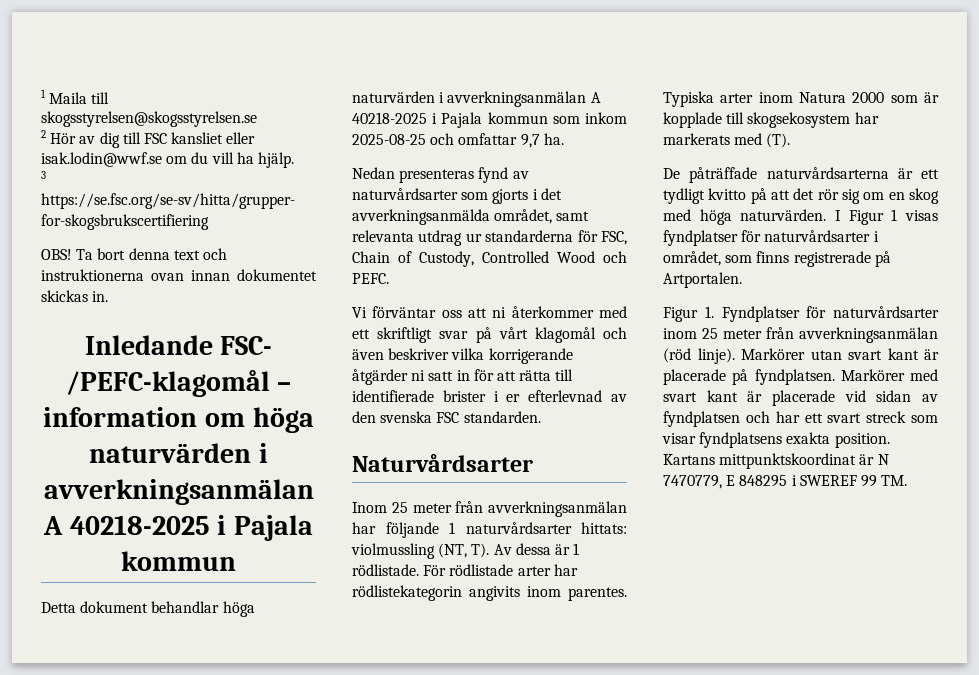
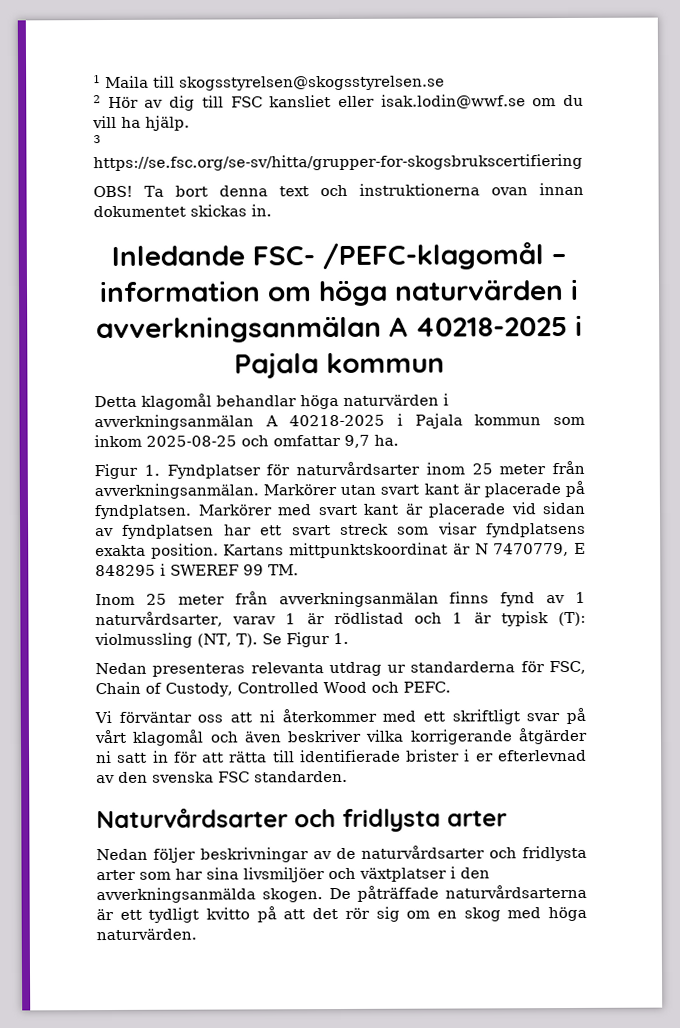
- Detta dokument behandlar höga naturvärden i avverkningsanmälan A 40218-2025 i Pajala kommun som inkom 2025-08-25 och omfattar 9,7 ha.
+ Detta klagomål behandlar höga naturvärden i avverkningsanmälan A 40218-2025 i Pajala kommun som inkom 2025-08-25 och omfattar 9,7 ha.
- Nedan presenteras fynd av naturvårdsarter som gjorts i det avverkningsanmälda området, samt relevanta utdrag ur standarderna för FSC, Chain of Custody, Controlled Wood och PEFC.
+ Figur 1. Fyndplatser för naturvårdsarter inom 25 meter från avverkningsanmälan. Markörer utan svart kant är placerade på fyndplatsen. Markörer med svart kant är placerade vid sidan av fyndplatsen har ett svart streck som visar fyndplatsens exakta position. Kartans mittpunktskoordinat är N 7470779, E 848295 i SWEREF 99 TM.
+ Inom 25 meter från avverkningsanmälan finns fynd av 1 naturvårdsarter, varav 1 är rödlistad och 1 är typisk (T): violmussling (NT, T). Se Figur 1.
+ Nedan presenteras relevanta utdrag ur standarderna för FSC, Chain of Custody, Controlled Wood och PEFC.
- Naturvårdsarter
- Inom 25 meter från avverkningsanmälan har följande 1 naturvårdsarter hittats: violmussling (NT, T). Av dessa är 1 rödlistade. För rödlistade arter har rödlistekategorin angivits inom parentes. Typiska arter inom Natura 2000 som är kopplade till skogsekosystem har markerats med (T).
- De påträffade naturvårdsarterna är ett tydligt kvitto på att det rör sig om en skog med höga naturvärden. I Figur 1 visas fyndplatser för naturvårdsarter i området, som finns registrerade på Artportalen.
- Figur 1. Fyndplatser för naturvårdsarter inom 25 meter från avverkningsanmälan (röd linje). Markörer utan svart kant är placerade på fyndplatsen. Markörer med svart kant är placerade vid sidan av fyndplatsen och har ett svart streck som visar fyndplatsens exakta position. Kartans mittpunktskoordinat är N 7470779, E 848295 i SWEREF 99 TM.
+ Naturvårdsarter och fridlysta arter
+ Nedan följer beskrivningar av de naturvårdsarter och fridlysta arter som har sina livsmiljöer och växtplatser i den avverkningsanmälda skogen. De påträffade naturvårdsarterna är ett tydligt kvitto på att det rör sig om en skog med höga naturvärden.

